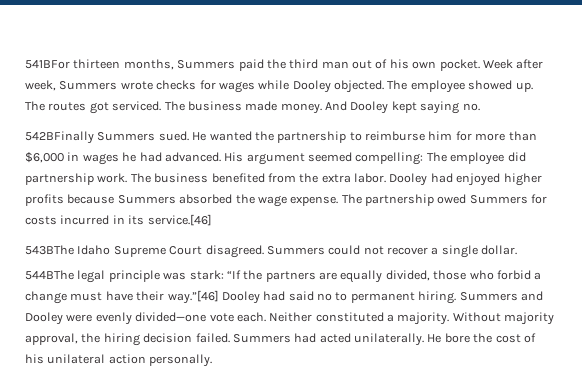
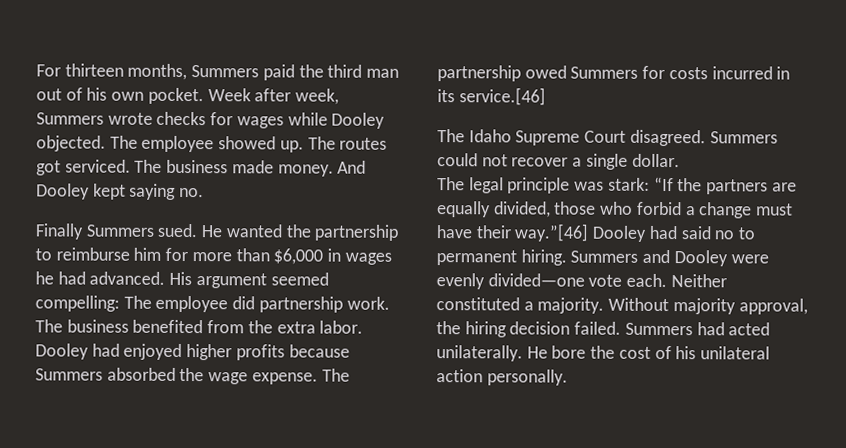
- 541BFor thirteen months, Summers paid the third man out of his own pocket.
+ For thirteen months, Summers paid the third man out of his own pocket.
- 542BFinally Summers sued.
+ Finally Summers sued.
- 543BThe Idaho Supreme Court disagreed.
+ The Idaho Supreme Court disagreed.
- 544BThe legal principle was stark: “If the partners are equally divided, those who forbid a change must have their way.”[46] Dooley had said no to permanent hiring.
+ The legal principle was stark: “If the partners are equally divided, those who forbid a change must have their way.”[46] Dooley had said no to permanent hiring.

